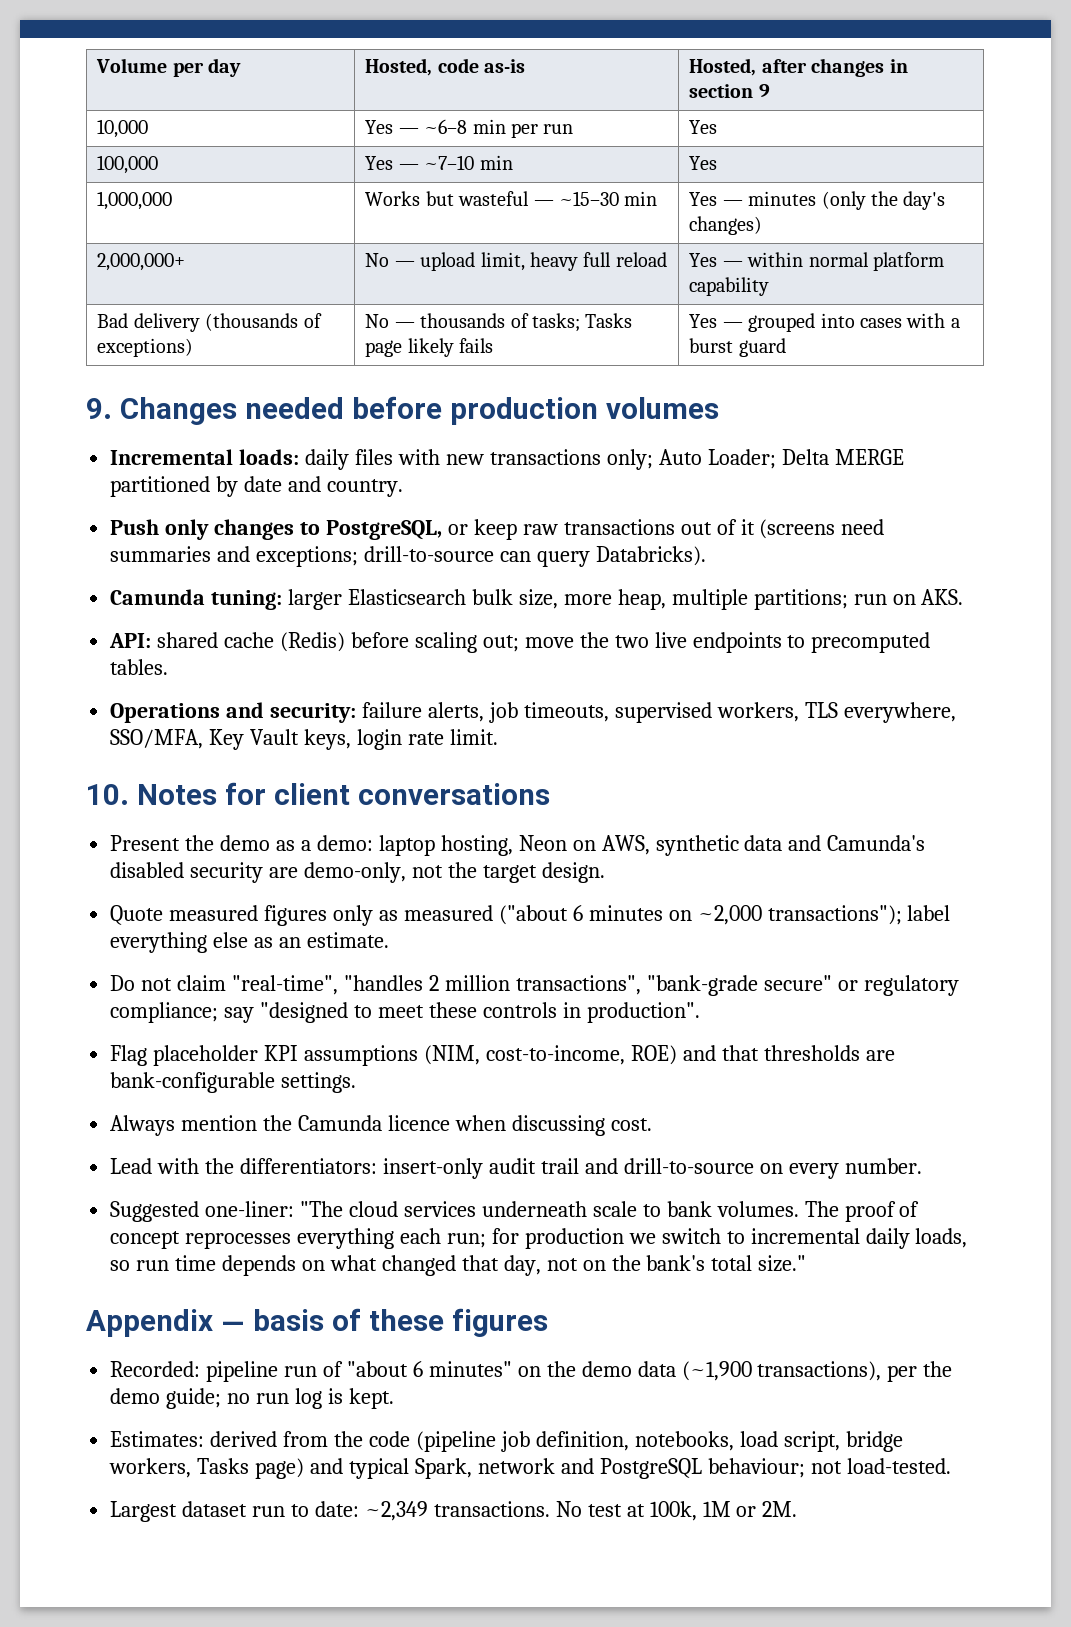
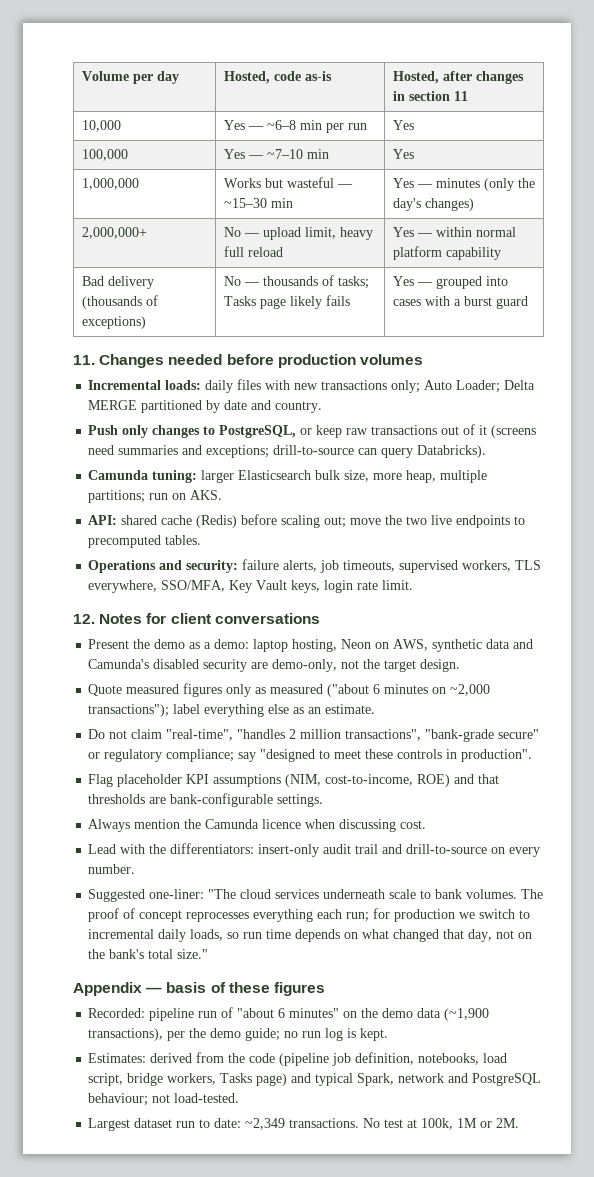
- Volume per day | Hosted, code as-is | Hosted, after changes in section 9
+ Volume per day | Hosted, code as-is | Hosted, after changes in section 11
- 9. Changes needed before production volumes
+ 11. Changes needed before production volumes
- 10. Notes for client conversations
+ 12. Notes for client conversations

